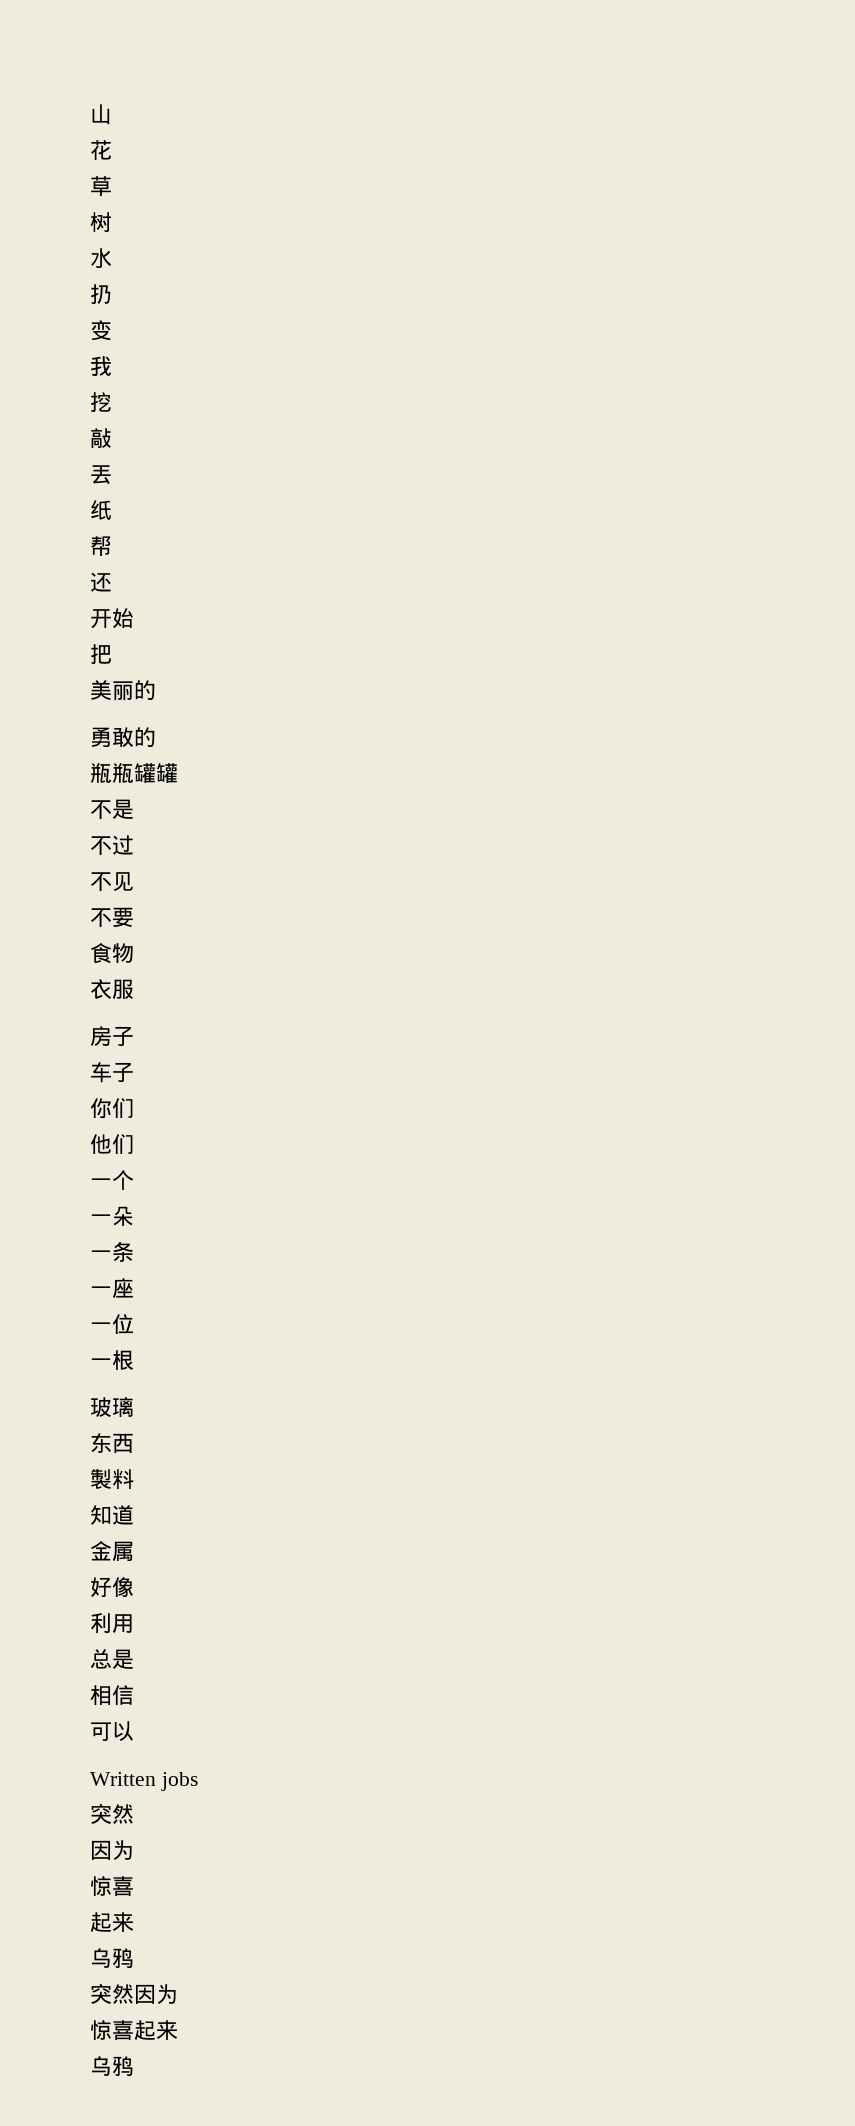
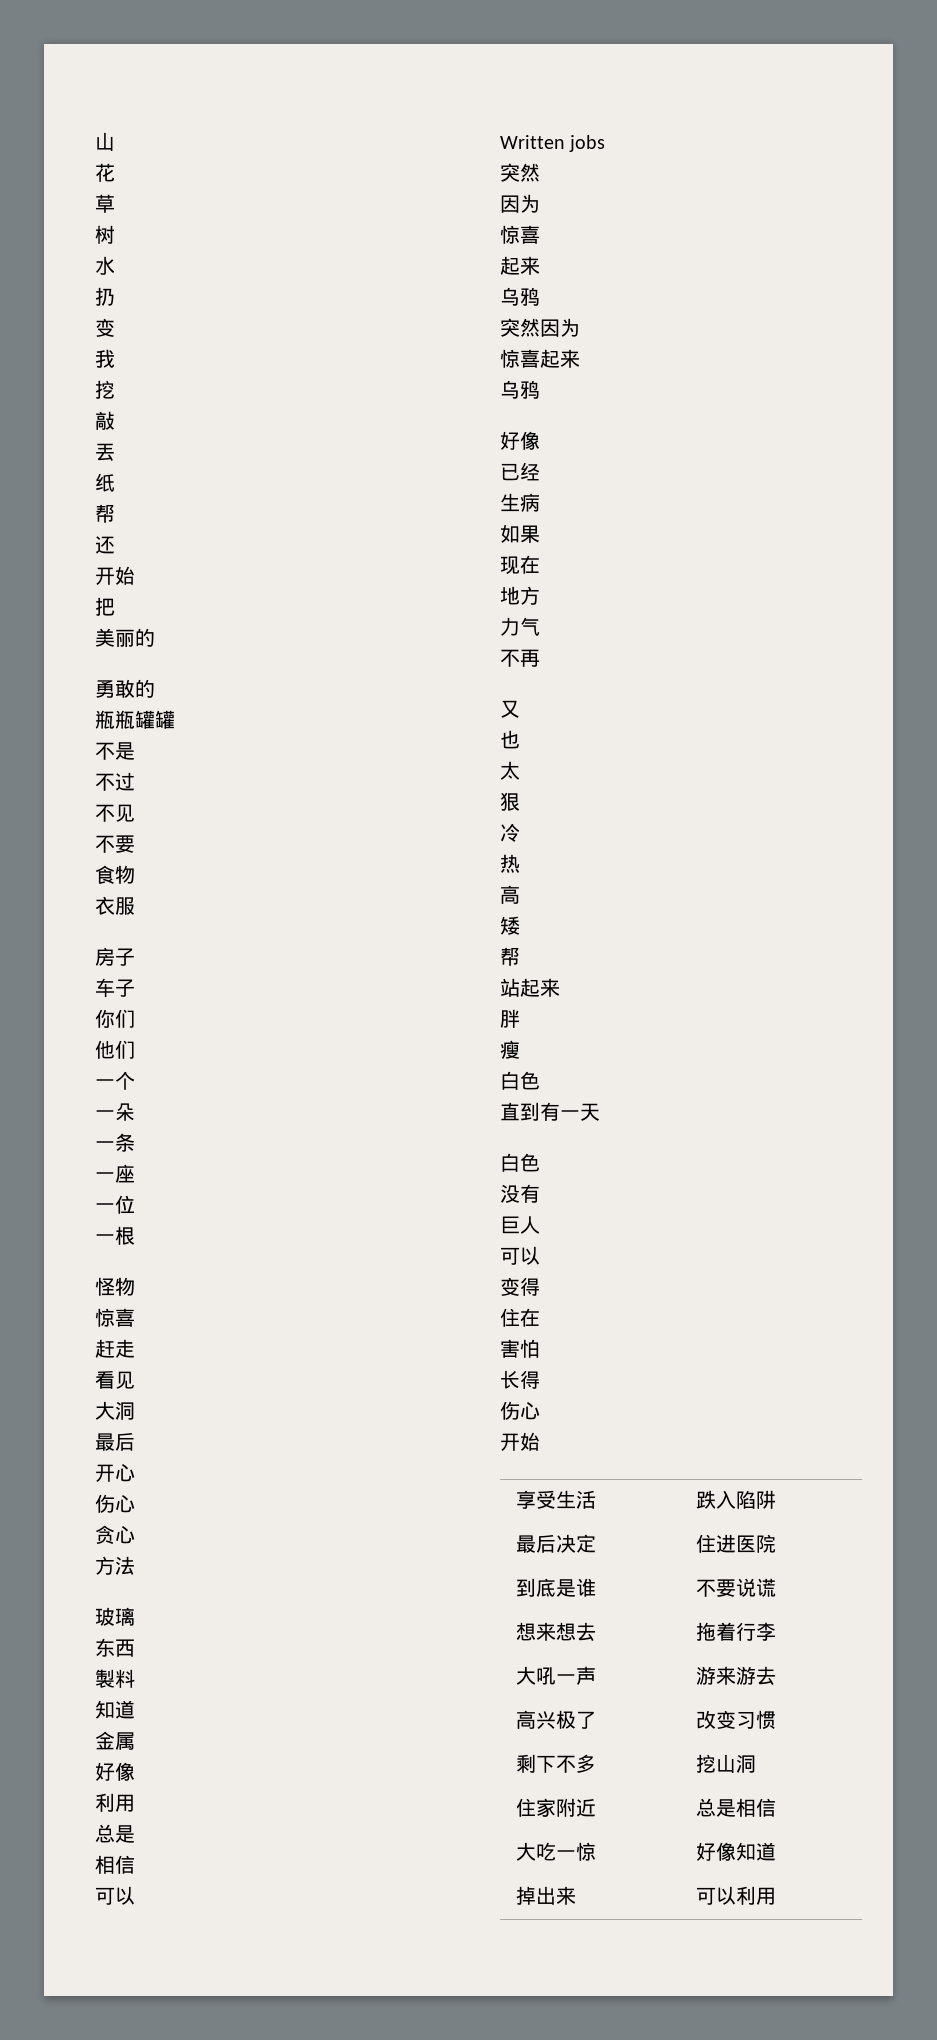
+ 怪物
+ 惊喜
+ 赶走
+ 看见
+ 大洞
+ 最后
+ 开心
+ 伤心
+ 贪心
+ 方法
  惊喜起来
  乌鸦
+ 好像
+ 已经
+ 生病
+ 如果
+ 现在
+ 地方
+ 力气
+ 不再
+ 又
+ 也
+ 太
+ 狠
+ 冷
+ 热
+ 高
+ 矮
+ 帮
+ 站起来
+ 胖
+ 瘦
+ 白色
+ 直到有一天
+ 白色
+ 没有
+ 巨人
+ 可以
+ 变得
+ 住在
+ 害怕
+ 长得
+ 伤心
+ 开始
+ 享受生活 | 跌入陷阱
+ 最后决定 | 住进医院
+ 到底是谁 | 不要说谎
+ 想来想去 | 拖着行李
+ 大吼一声 | 游来游去
+ 高兴极了 | 改变习惯
+ 剩下不多 | 挖山洞
+ 住家附近 | 总是相信
+ 大吃一惊 | 好像知道
+ 掉出来 | 可以利用

